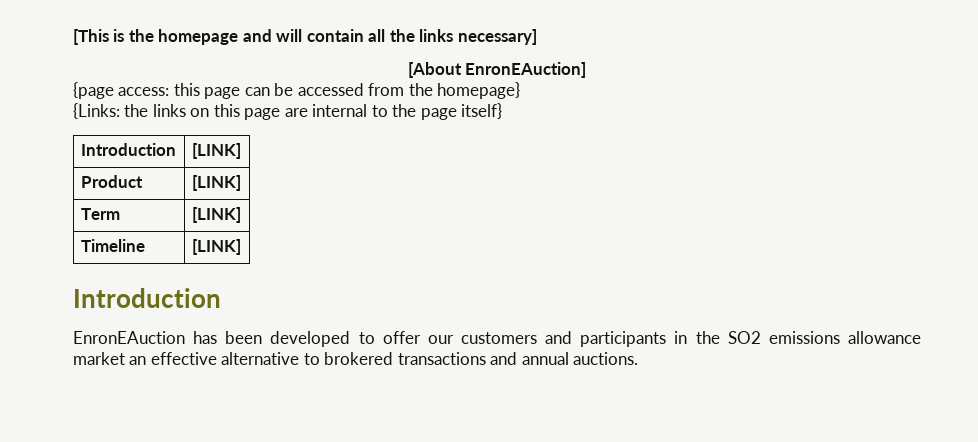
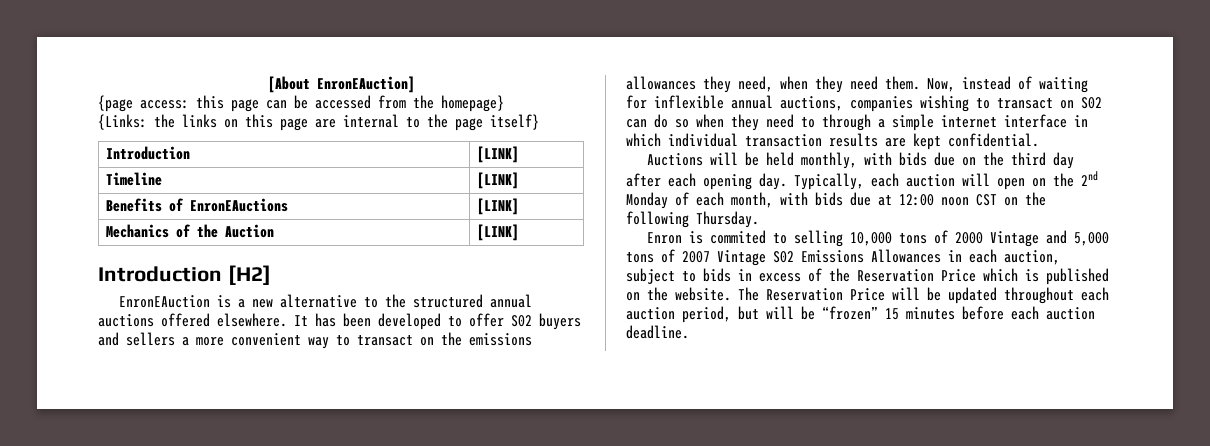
- [This is the homepage and will contain all the links necessary]
- Product | [LINK]
- Term | [LINK]
  Timeline | [LINK]
- Introduction
+ Benefits of EnronEAuctions | [LINK]
+ Mechanics of the Auction | [LINK]
+ Introduction [H2]
- EnronEAuction has been developed to offer our customers and participants in the SO2 emissions allowance market an effective alternative to brokered transactions and annual auctions.
+ EnronEAuction is a new alternative to the structured annual auctions offered elsewhere. It has been developed to offer S02 buyers and sellers a more convenient way to transact on the emissions allowances they need, when they need them. Now, instead of waiting for inflexible annual auctions, companies wishing to transact on S02 can do so when they need to through a simple internet interface in which individual transaction results are kept confidential.
+ Auctions will be held monthly, with bids due on the third day after each opening day. Typically, each auction will open on the 2nd Monday of each month, with bids due at 12:00 noon CST on the following Thursday.
+ Enron is commited to selling 10,000 tons of 2000 Vintage and 5,000 tons of 2007 Vintage S02 Emissions Allowances in each auction, subject to bids in excess of the Reservation Price which is published on the website. The Reservation Price will be updated throughout each auction period, but will be “frozen” 15 minutes before each auction deadline.

